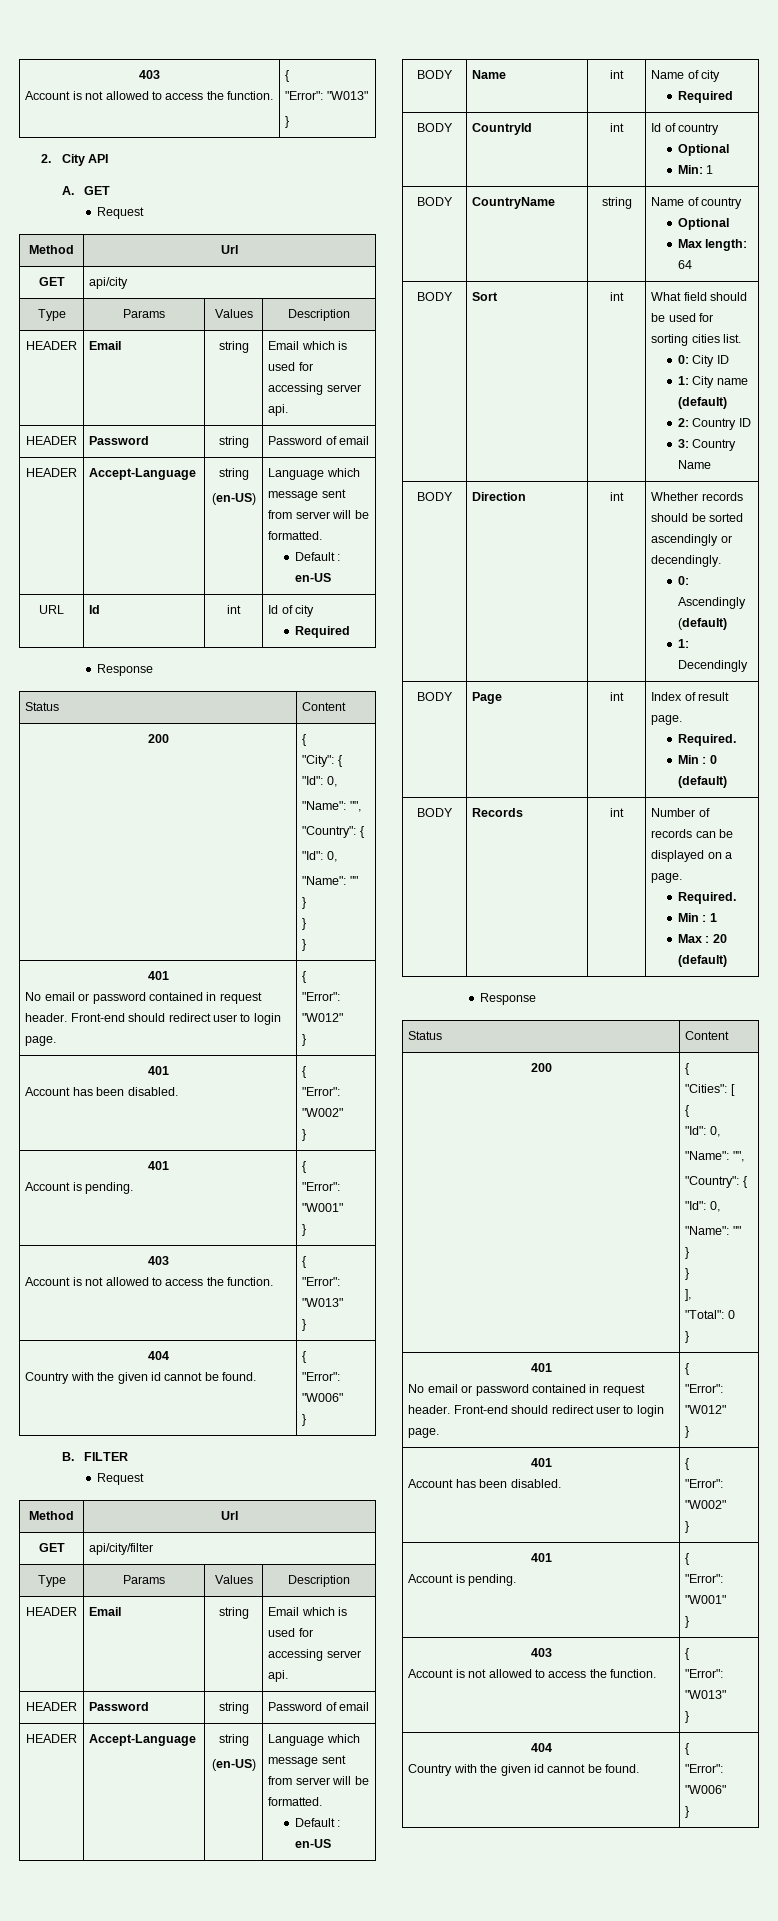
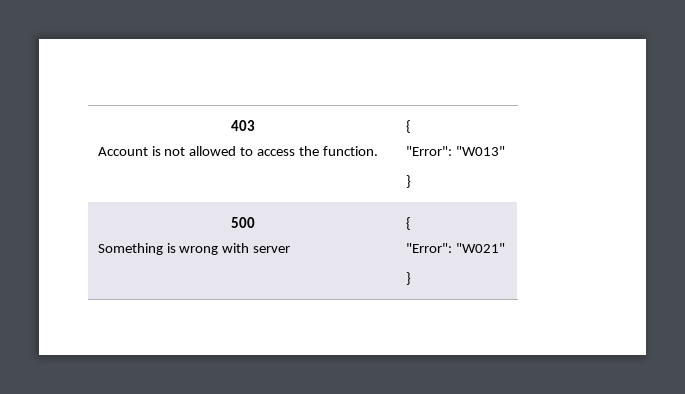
- 2. City API
- A. GET
- Request
- Method | Url
- GET | api/city
- Type | Params | Values | Description
- HEADER | Email | string | Email which is used for accessing server api.
- HEADER | Password | string | Password of email
- HEADER | Accept-Language | string
- (en-US) | Language which message sent from server will be formatted.
- Default : en-US
- URL | Id | int | Id of city
- Required
- Response
- Status | Content
- 200 | {
- "City": {
- "Id": 0,
- "Name": "",
- "Country": {
- "Id": 0,
- "Name": ""
- }
- }
- }
- 401
- No email or password contained in request header. Front-end should redirect user to login page. | {
- "Error": "W012"
- }
- 401
- Account has been disabled. | {
- "Error": "W002"
- }
- 401
- Account is pending. | {
- "Error": "W001"
- }
- 403
- Account is not allowed to access the function. | {
- "Error": "W013"
- }
- 404
- Country with the given id cannot be found. | {
- "Error": "W006"
- }
- B. FILTER
- Request
- Method | Url
- GET | api/city/filter
- Type | Params | Values | Description
- HEADER | Email | string | Email which is used for accessing server api.
- HEADER | Password | string | Password of email
- HEADER | Accept-Language | string
- (en-US) | Language which message sent from server will be formatted.
- Default : en-US
- BODY | Name | int | Name of city
- Required
- BODY | CountryId | int | Id of country
- Optional
- Min: 1
- BODY | CountryName | string | Name of country
- Optional
- Max length: 64
- BODY | Sort | int | What field should be used for sorting cities list.
- 0: City ID
- 1: City name (default)
- 2: Country ID
- 3: Country Name
- BODY | Direction | int | Whether records should be sorted ascendingly or decendingly.
- 0: Ascendingly (default)
- 1: Decendingly
- BODY | Page | int | Index of result page.
- Required.
- Min : 0 (default)
- BODY | Records | int | Number of records can be displayed on a page.
- Required.
- Min : 1
- Max : 20 (default)
- Response
- Status | Content
- 200 | {
- "Cities": [
- {
- "Id": 0,
- "Name": "",
- "Country": {
- "Id": 0,
- "Name": ""
- }
- }
- ],
- "Total": 0
- }
- 401
- No email or password contained in request header. Front-end should redirect user to login page. | {
- "Error": "W012"
- }
- 401
- Account has been disabled. | {
- "Error": "W002"
- }
- 401
- Account is pending. | {
- "Error": "W001"
- }
- 403
- Account is not allowed to access the function. | {
- "Error": "W013"
- }
- 404
- Country with the given id cannot be found. | {
- "Error": "W006"
+ 500
+ Something is wrong with server | {
+ "Error": "W021"

